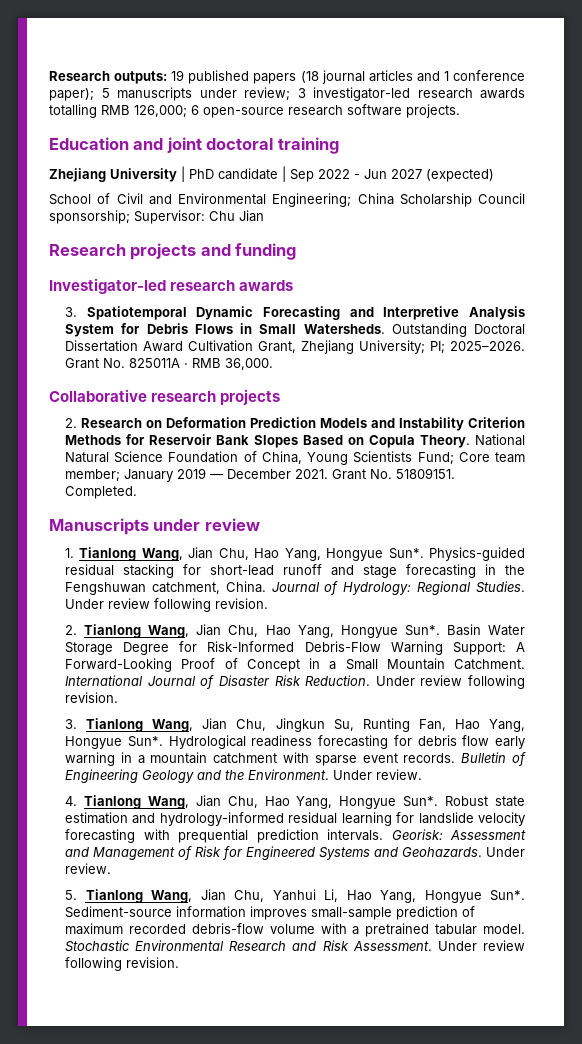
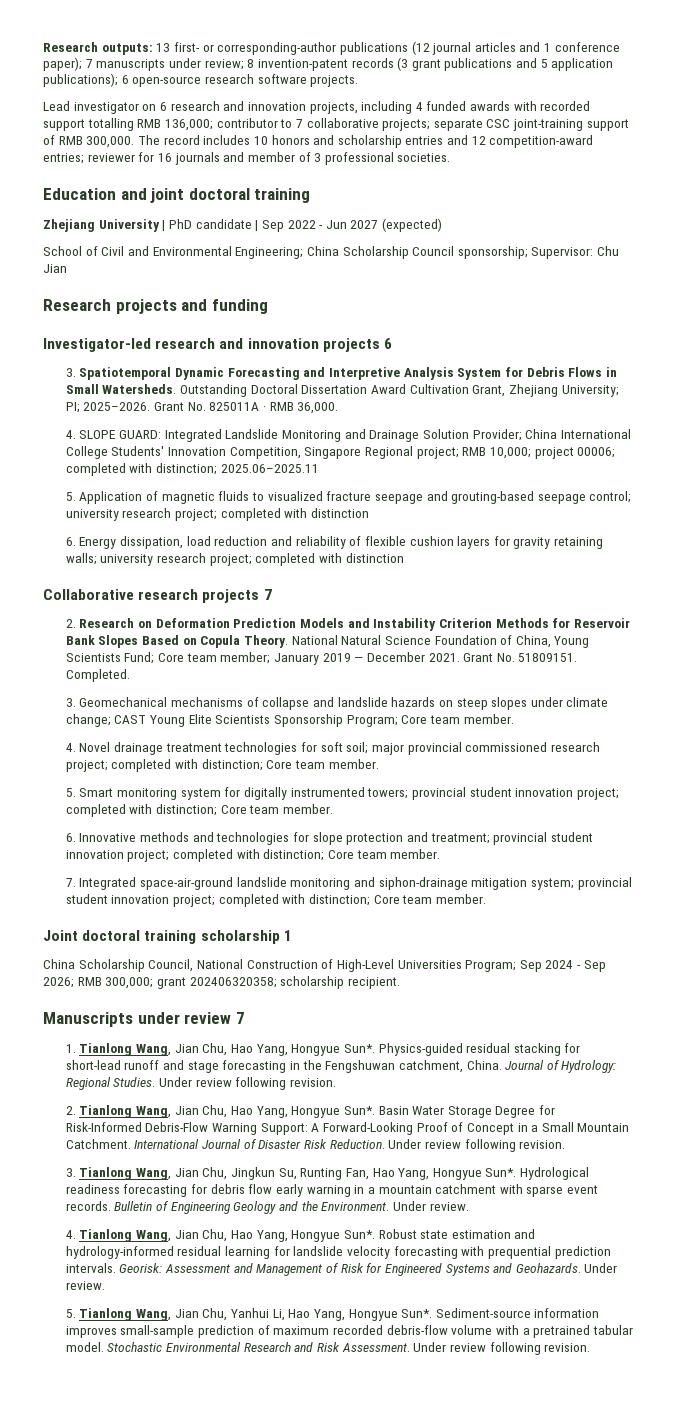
- Research outputs: 19 published papers (18 journal articles and 1 conference paper); 5 manuscripts under review; 3 investigator-led research awards totalling RMB 126,000; 6 open-source research software projects.
+ Research outputs: 13 first- or corresponding-author publications (12 journal articles and 1 conference paper); 7 manuscripts under review; 8 invention-patent records (3 grant publications and 5 application publications); 6 open-source research software projects.
+ Lead investigator on 6 research and innovation projects, including 4 funded awards with recorded support totalling RMB 136,000; contributor to 7 collaborative projects; separate CSC joint-training support of RMB 300,000. The record includes 10 honors and scholarship entries and 12 competition-award entries; reviewer for 16 journals and member of 3 professional societies.
- Investigator-led research awards
+ Investigator-led research and innovation projects 6
+ 4. SLOPE GUARD: Integrated Landslide Monitoring and Drainage Solution Provider; China International College Students' Innovation Competition, Singapore Regional project; RMB 10,000; project 00006; completed with distinction; 2025.06–2025.11
+ 5. Application of magnetic fluids to visualized fracture seepage and grouting-based seepage control; university research project; completed with distinction
+ 6. Energy dissipation, load reduction and reliability of flexible cushion layers for gravity retaining walls; university research project; completed with distinction
- Collaborative research projects
+ Collaborative research projects 7
+ 3. Geomechanical mechanisms of collapse and landslide hazards on steep slopes under climate change; CAST Young Elite Scientists Sponsorship Program; Core team member.
+ 4. Novel drainage treatment technologies for soft soil; major provincial commissioned research project; completed with distinction; Core team member.
+ 5. Smart monitoring system for digitally instrumented towers; provincial student innovation project; completed with distinction; Core team member.
+ 6. Innovative methods and technologies for slope protection and treatment; provincial student innovation project; completed with distinction; Core team member.
+ 7. Integrated space-air-ground landslide monitoring and siphon-drainage mitigation system; provincial student innovation project; completed with distinction; Core team member.
+ Joint doctoral training scholarship 1
+ China Scholarship Council, National Construction of High-Level Universities Program; Sep 2024 - Sep 2026; RMB 300,000; grant 202406320358; scholarship recipient.
- Manuscripts under review
+ Manuscripts under review 7

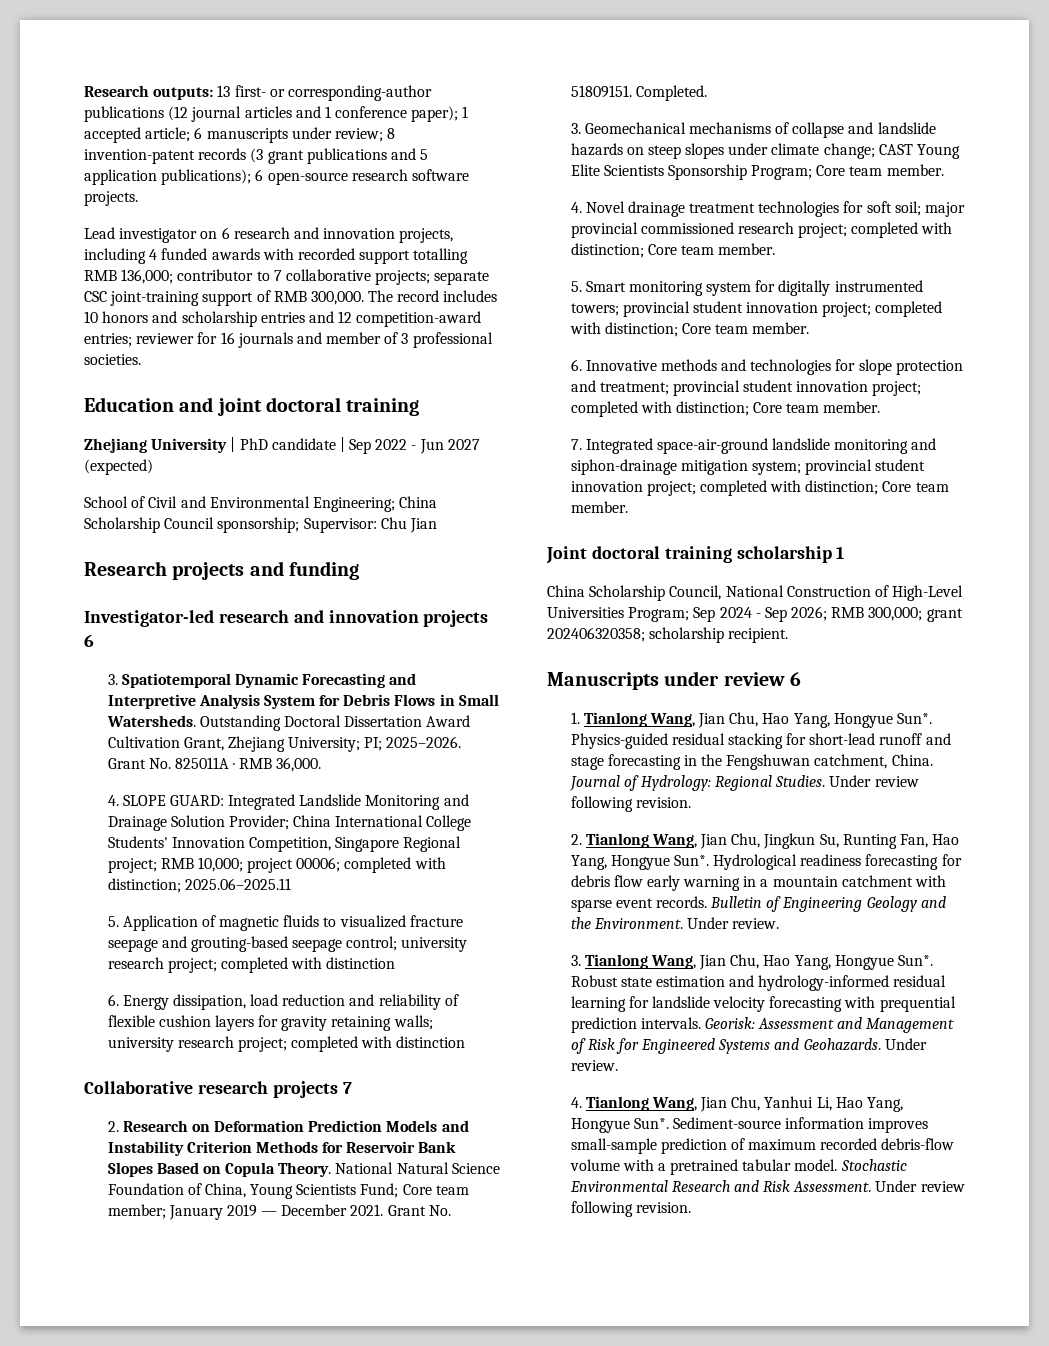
- Research outputs: 13 first- or corresponding-author publications (12 journal articles and 1 conference paper); 7 manuscripts under review; 8 invention-patent records (3 grant publications and 5 application publications); 6 open-source research software projects.
+ Research outputs: 13 first- or corresponding-author publications (12 journal articles and 1 conference paper); 1 accepted article; 6 manuscripts under review; 8 invention-patent records (3 grant publications and 5 application publications); 6 open-source research software projects.
- Manuscripts under review 7
+ Manuscripts under review 6
- 2. Tianlong Wang, Jian Chu, Hao Yang, Hongyue Sun*. Basin Water Storage Degree for Risk-Informed Debris-Flow Warning Support: A Forward-Looking Proof of Concept in a Small Mountain Catchment. International Journal of Disaster Risk Reduction. Under review following revision.
- 3. Tianlong Wang, Jian Chu, Jingkun Su, Runting Fan, Hao Yang, Hongyue Sun*.
+ 2. Tianlong Wang, Jian Chu, Jingkun Su, Runting Fan, Hao Yang, Hongyue Sun*.
- 4. Tianlong Wang, Jian Chu, Hao Yang, Hongyue Sun*.
+ 3. Tianlong Wang, Jian Chu, Hao Yang, Hongyue Sun*.
- 5. Tianlong Wang, Jian Chu, Yanhui Li, Hao Yang, Hongyue Sun*.
+ 4. Tianlong Wang, Jian Chu, Yanhui Li, Hao Yang, Hongyue Sun*.

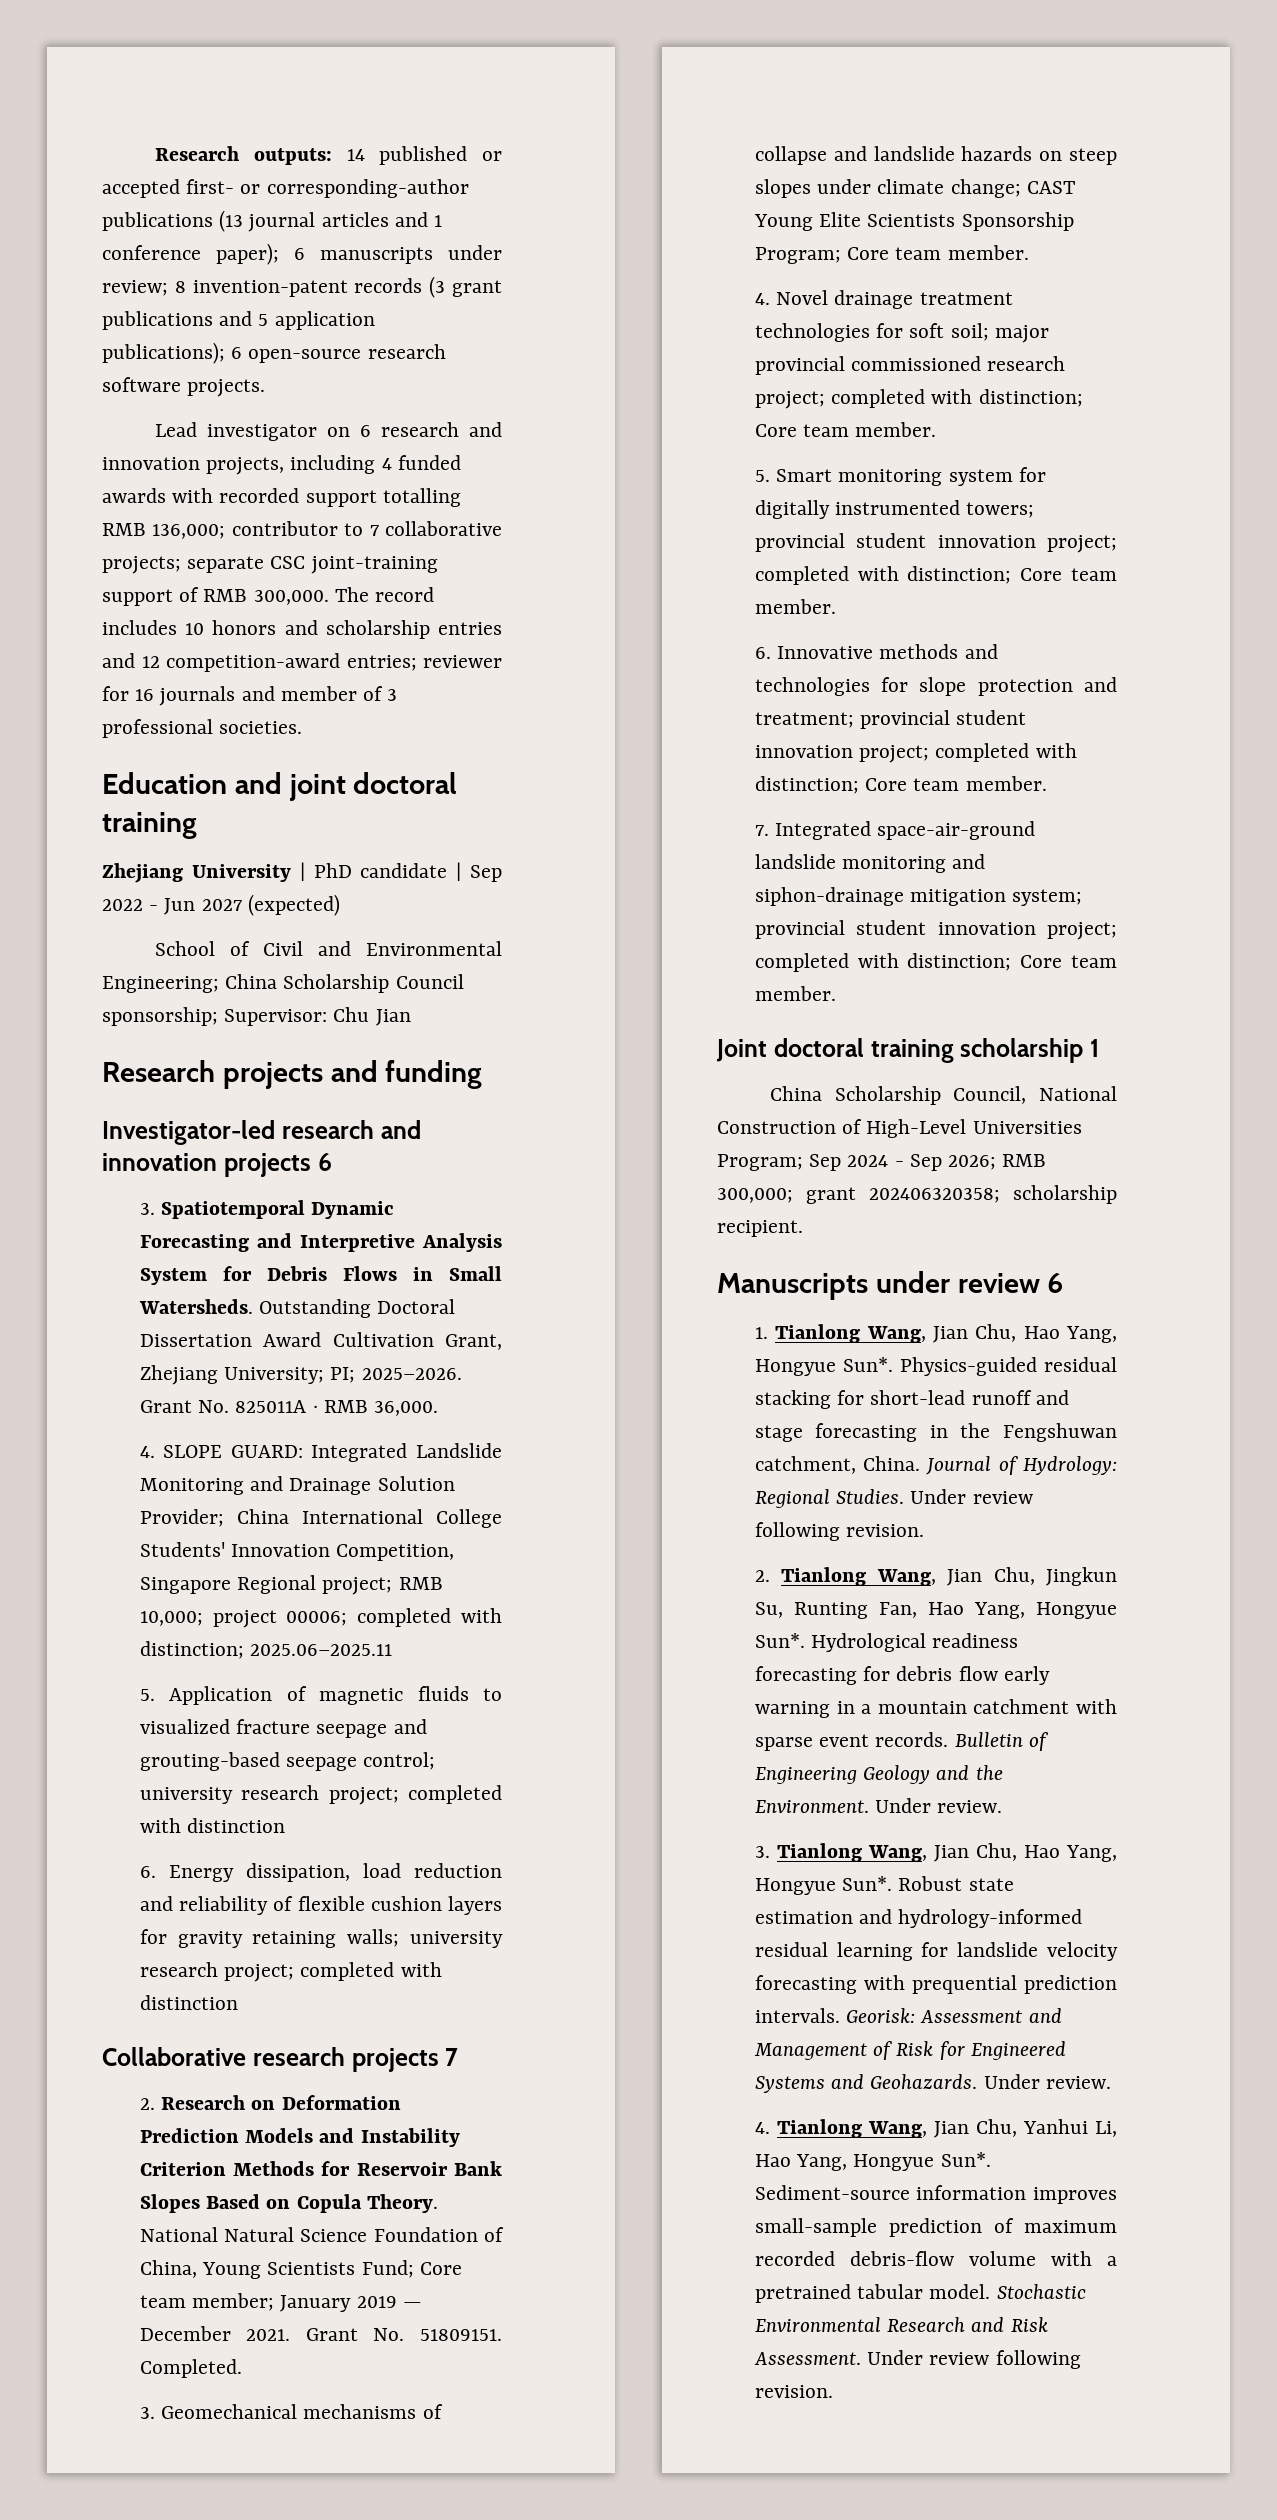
- Research outputs: 13 first- or corresponding-author publications (12 journal articles and 1 conference paper); 1 accepted article; 6 manuscripts under review; 8 invention-patent records (3 grant publications and 5 application publications); 6 open-source research software projects.
+ Research outputs: 14 published or accepted first- or corresponding-author publications (13 journal articles and 1 conference paper); 6 manuscripts under review; 8 invention-patent records (3 grant publications and 5 application publications); 6 open-source research software projects.

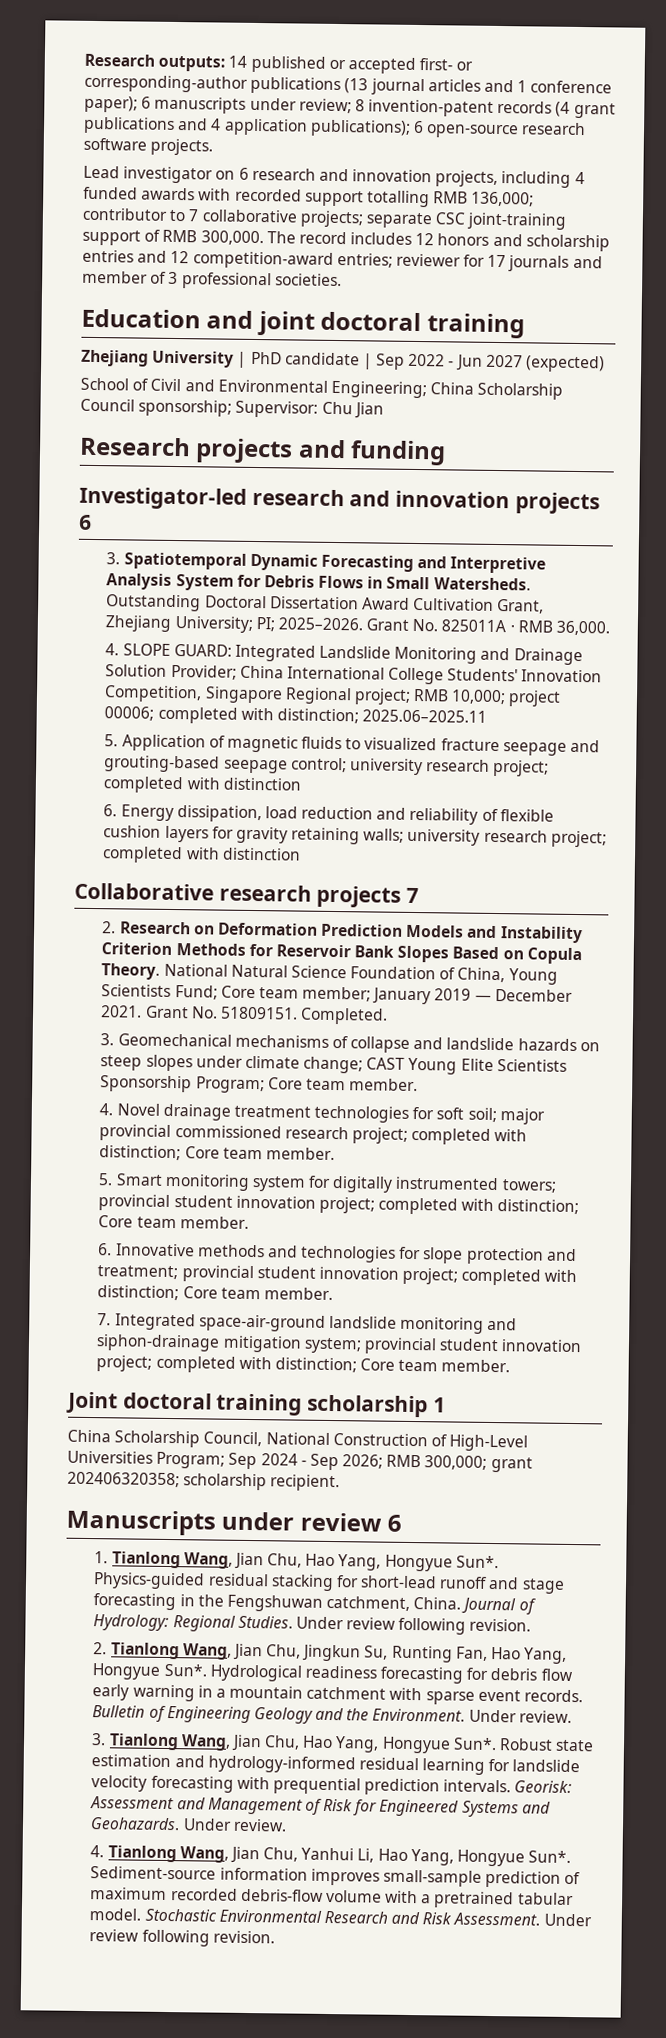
- Research outputs: 14 published or accepted first- or corresponding-author publications (13 journal articles and 1 conference paper); 6 manuscripts under review; 8 invention-patent records (3 grant publications and 5 application publications); 6 open-source research software projects.
+ Research outputs: 14 published or accepted first- or corresponding-author publications (13 journal articles and 1 conference paper); 6 manuscripts under review; 8 invention-patent records (4 grant publications and 4 application publications); 6 open-source research software projects.
- The record includes 10 honors and scholarship entries and 12 competition-award entries; reviewer for 16 journals and member of 3 professional societies.
+ The record includes 12 honors and scholarship entries and 12 competition-award entries; reviewer for 17 journals and member of 3 professional societies.

